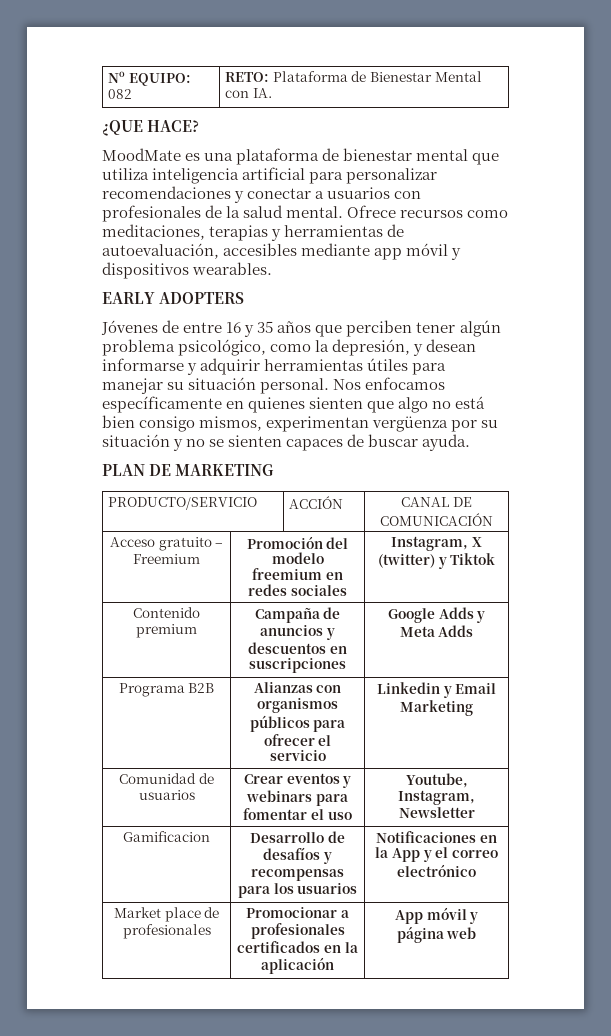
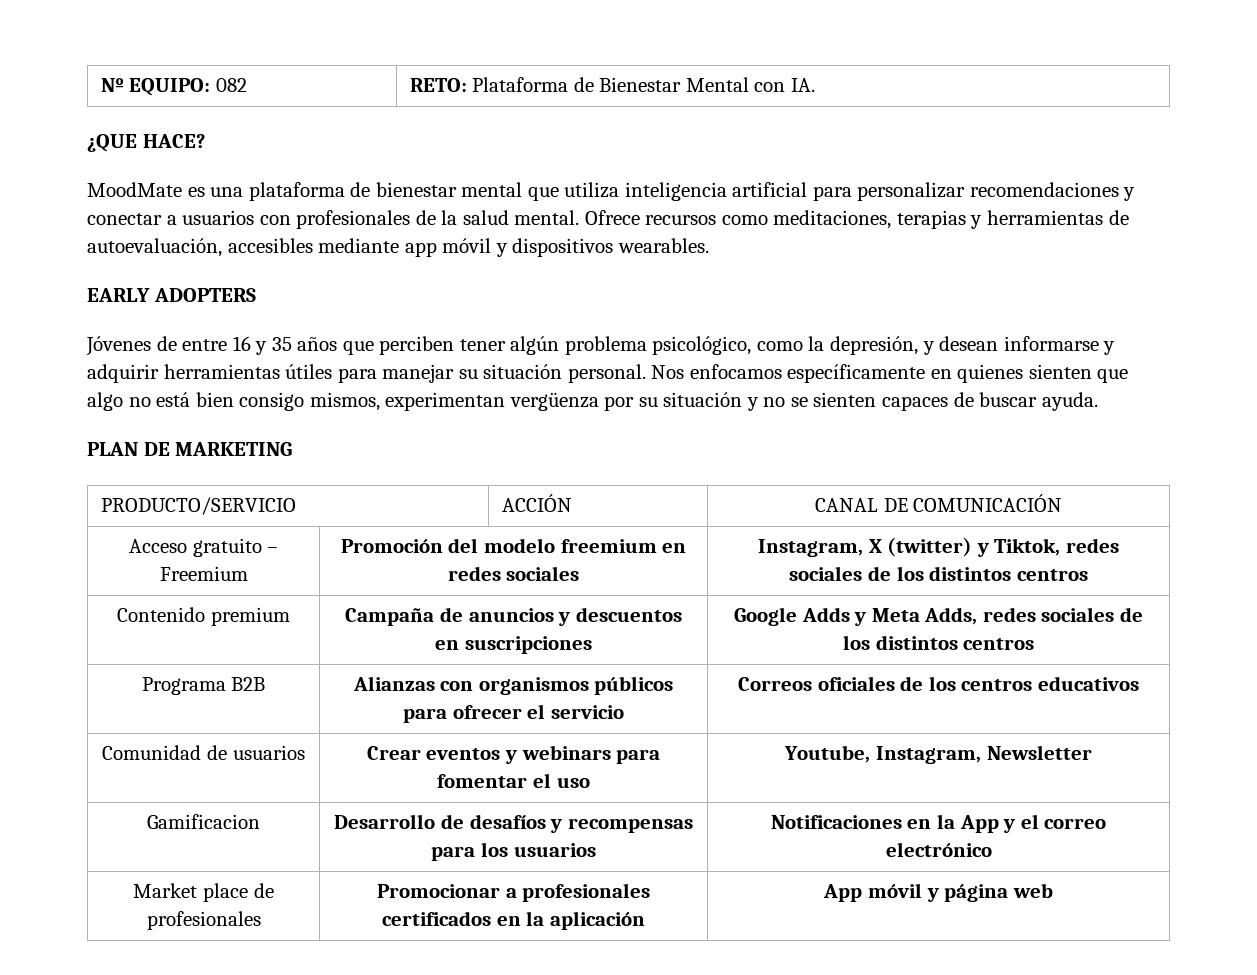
- Acceso gratuito – Freemium | Promoción del modelo freemium en redes sociales | Instagram, X (twitter) y Tiktok
+ Acceso gratuito – Freemium | Promoción del modelo freemium en redes sociales | Instagram, X (twitter) y Tiktok, redes sociales de los distintos centros
- Contenido premium | Campaña de anuncios y descuentos en suscripciones | Google Adds y Meta Adds
+ Contenido premium | Campaña de anuncios y descuentos en suscripciones | Google Adds y Meta Adds, redes sociales de los distintos centros
- Programa B2B | Alianzas con organismos públicos para ofrecer el servicio | Linkedin y Email Marketing
+ Programa B2B | Alianzas con organismos públicos para ofrecer el servicio | Correos oficiales de los centros educativos

